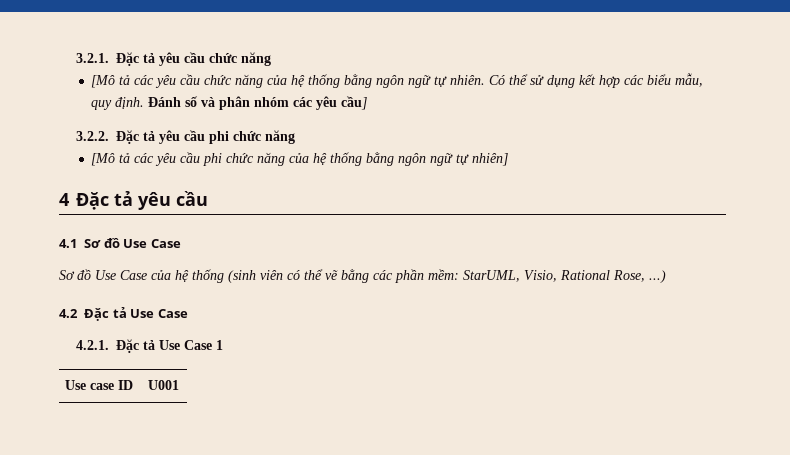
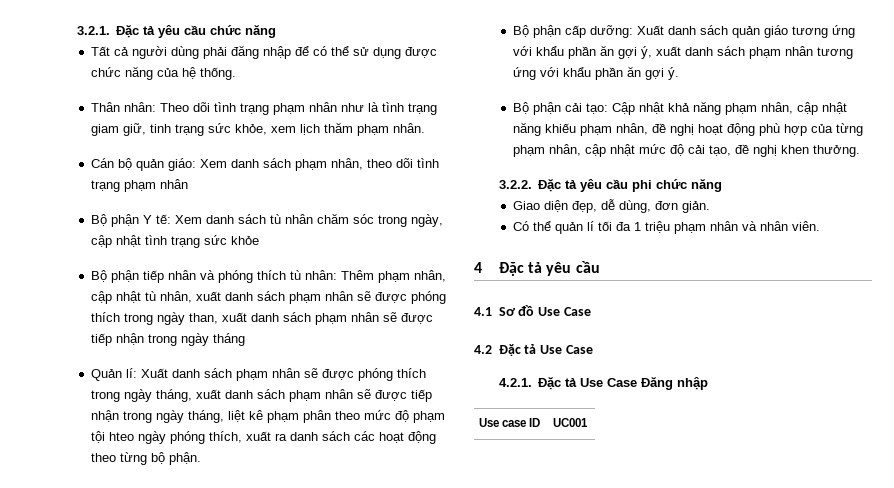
- [Mô tả các yêu cầu chức năng của hệ thống bằng ngôn ngữ tự nhiên. Có thể sử dụng kết hợp các biểu mẫu, quy định. Đánh số và phân nhóm các yêu cầu]
+ Tất cả người dùng phải đăng nhập để có thể sử dụng được chức năng của hệ thống.
+ Thân nhân: Theo dõi tình trạng phạm nhân như là tình trạng giam giữ, tinh trạng sức khỏe, xem lịch thăm phạm nhân.
+ Cán bộ quản giáo: Xem danh sách phạm nhân, theo dõi tình trạng phạm nhân
+ Bộ phận Y tế: Xem danh sách tù nhân chăm sóc trong ngày, cập nhật tình trạng sức khỏe
+ Bộ phận tiếp nhân và phóng thích tù nhân: Thêm phạm nhân, cập nhật tù nhân, xuất danh sách phạm nhân sẽ được phóng thích trong ngày than, xuất danh sách phạm nhân sẽ được tiếp nhận trong ngày tháng
+ Quản lí: Xuất danh sách phạm nhân sẽ được phóng thích trong ngày tháng, xuất danh sách phạm nhân sẽ được tiếp nhận trong ngày tháng, liệt kê phạm phân theo mức độ phạm tội hteo ngày phóng thích, xuất ra danh sách các hoạt động theo từng bộ phận.
+ Bộ phận cấp dưỡng: Xuất danh sách quản giáo tương ứng với khẩu phần ăn gợi ý, xuất danh sách phạm nhân tương ứng với khẩu phần ăn gợi ý.
+ Bộ phận cải tạo: Cập nhật khả năng phạm nhân, cập nhật năng khiếu phạm nhân, đề nghị hoạt động phù hợp của từng phạm nhân, cập nhật mức độ cải tạo, đề nghị khen thưởng.
- [Mô tả các yêu cầu phi chức năng của hệ thống bằng ngôn ngữ tự nhiên]
+ Giao diện đẹp, dễ dùng, đơn giản.
+ Có thể quản lí tối đa 1 triệu phạm nhân và nhân viên.
- Sơ đồ Use Case của hệ thống (sinh viên có thể vẽ bằng các phần mềm: StarUML, Visio, Rational Rose, ...)
- 4.2.1. Đặc tả Use Case 1
+ 4.2.1. Đặc tả Use Case Đăng nhập
- Use case ID | U001
+ Use case ID | UC001

